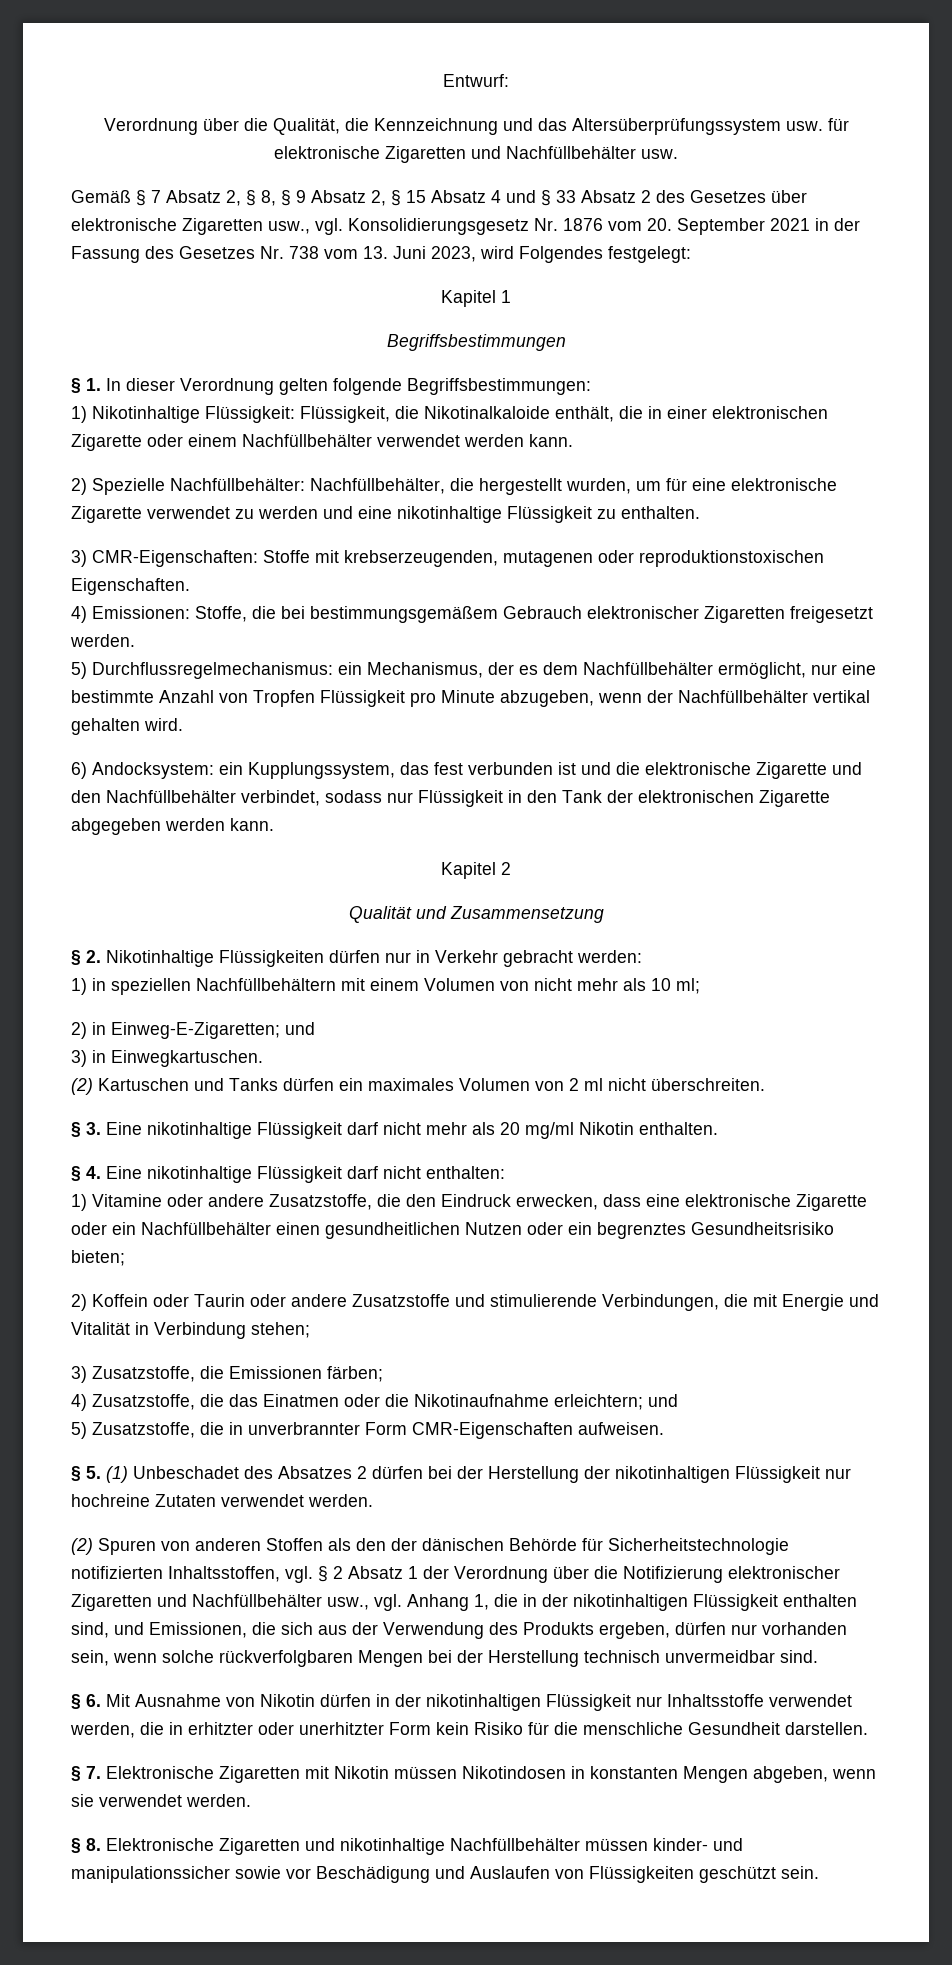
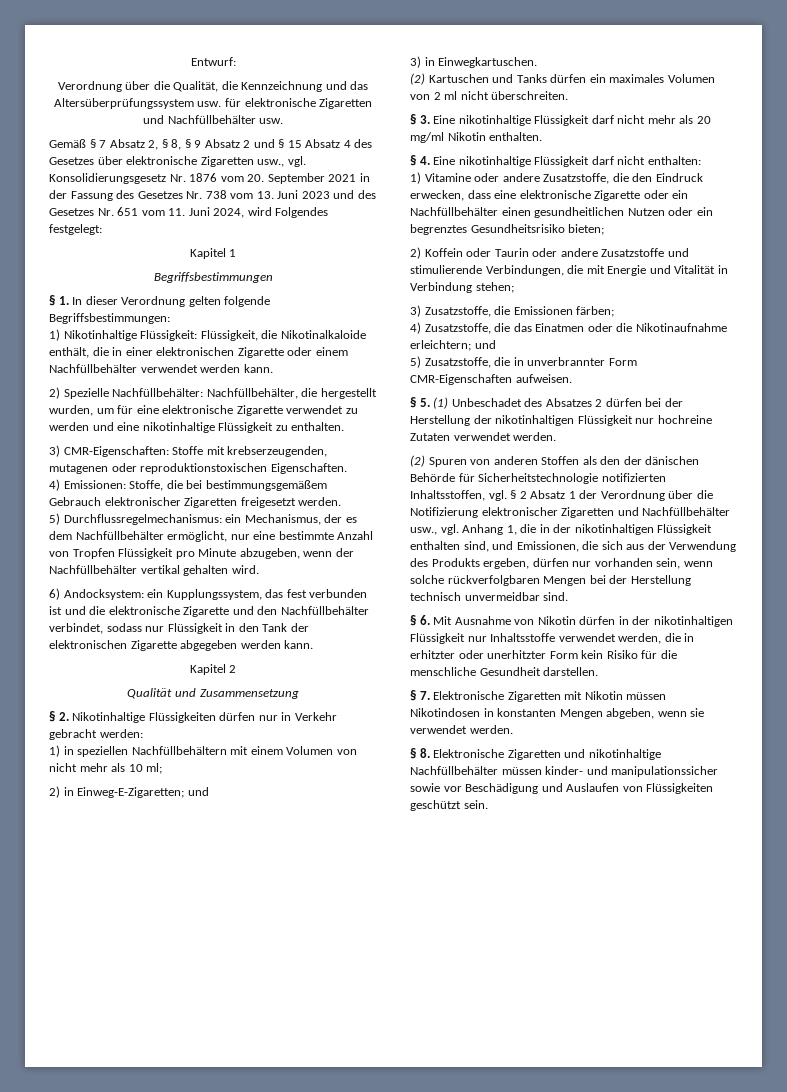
- Gemäß § 7 Absatz 2, § 8, § 9 Absatz 2, § 15 Absatz 4 und § 33 Absatz 2 des Gesetzes über elektronische Zigaretten usw., vgl. Konsolidierungsgesetz Nr. 1876 vom 20. September 2021 in der Fassung des Gesetzes Nr. 738 vom 13. Juni 2023, wird Folgendes festgelegt:
+ Gemäß § 7 Absatz 2, § 8, § 9 Absatz 2 und § 15 Absatz 4 des Gesetzes über elektronische Zigaretten usw., vgl. Konsolidierungsgesetz Nr. 1876 vom 20. September 2021 in der Fassung des Gesetzes Nr. 738 vom 13. Juni 2023 und des Gesetzes Nr. 651 vom 11. Juni 2024, wird Folgendes festgelegt:

